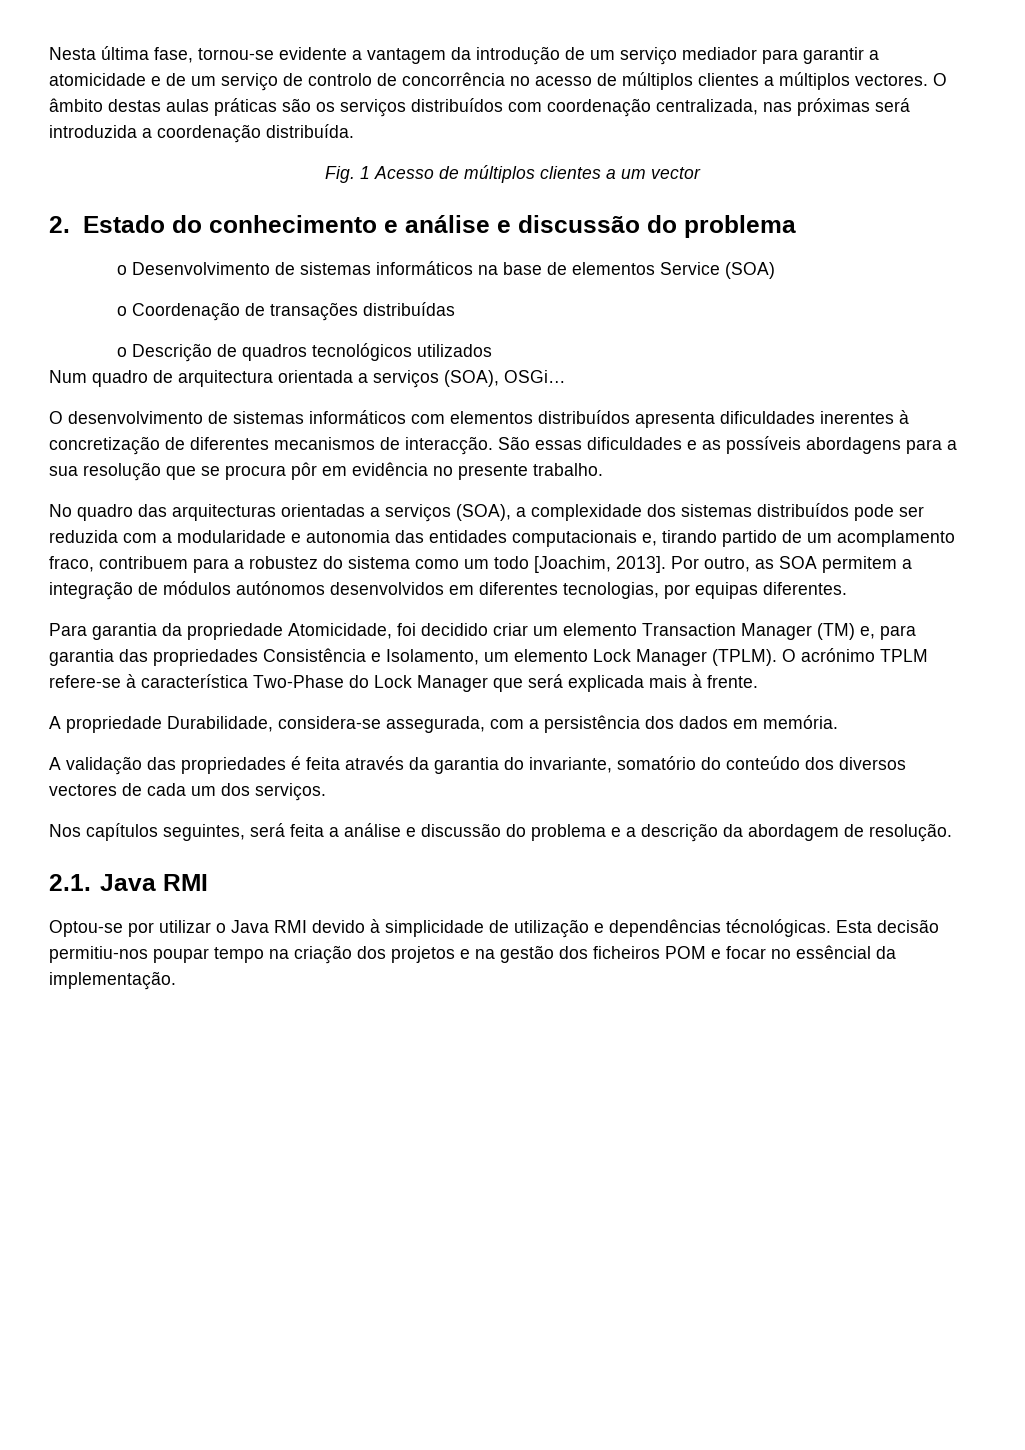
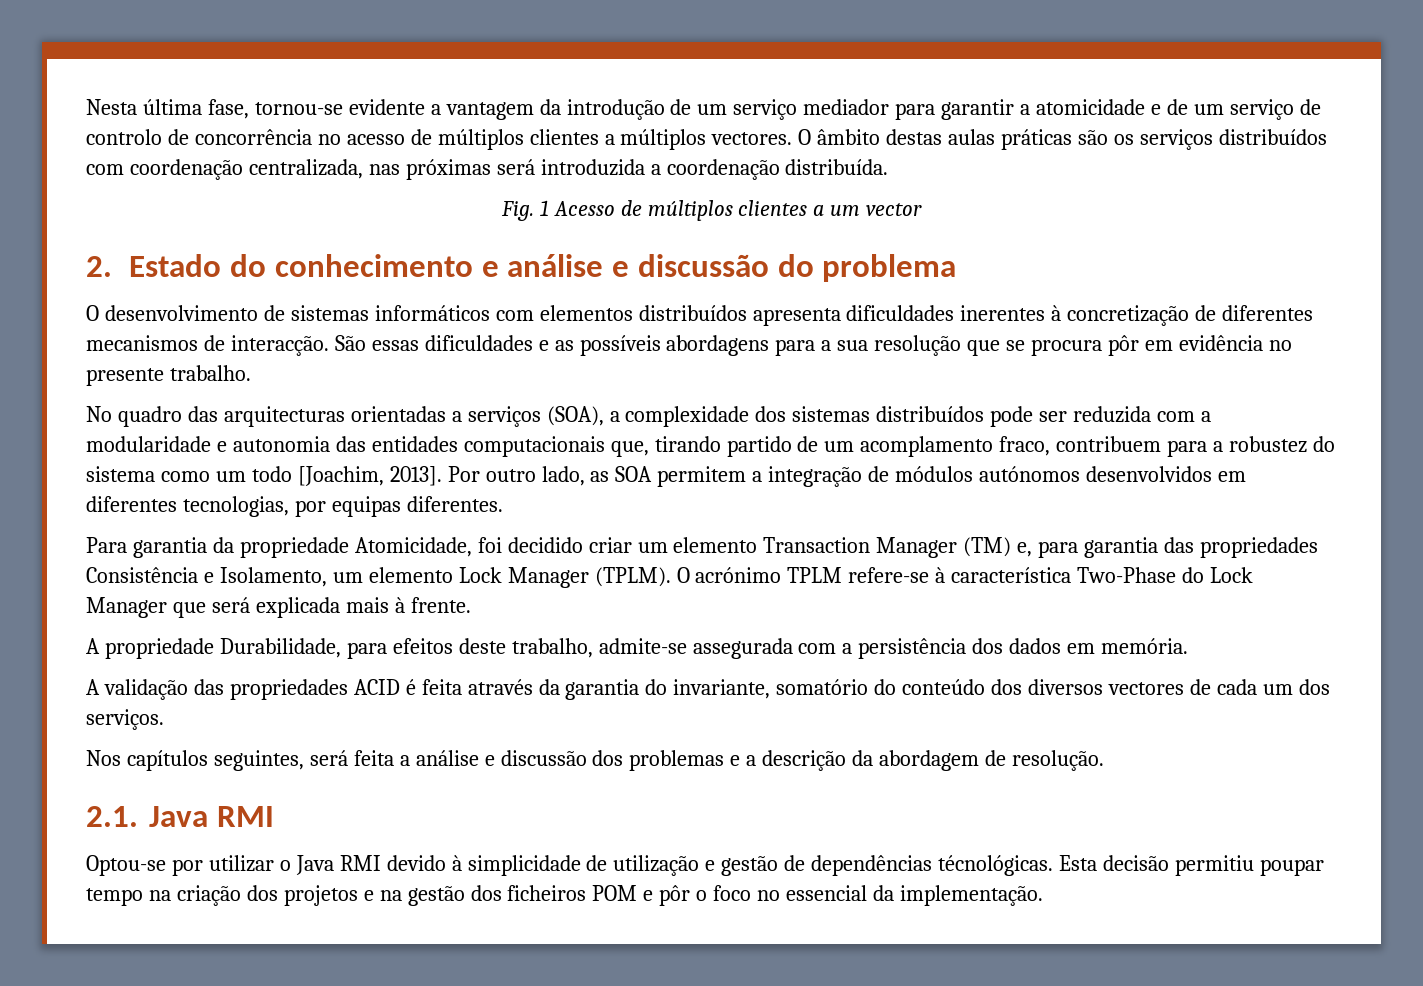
- o Desenvolvimento de sistemas informáticos na base de elementos Service (SOA)
- o Coordenação de transações distribuídas
- o Descrição de quadros tecnológicos utilizados
- Num quadro de arquitectura orientada a serviços (SOA), OSGi…
- No quadro das arquitecturas orientadas a serviços (SOA), a complexidade dos sistemas distribuídos pode ser reduzida com a modularidade e autonomia das entidades computacionais e, tirando partido de um acomplamento fraco, contribuem para a robustez do sistema como um todo [Joachim, 2013].
+ No quadro das arquitecturas orientadas a serviços (SOA), a complexidade dos sistemas distribuídos pode ser reduzida com a modularidade e autonomia das entidades computacionais que, tirando partido de um acomplamento fraco, contribuem para a robustez do sistema como um todo [Joachim, 2013].
- Por outro, as SOA permitem a integração de módulos autónomos desenvolvidos em diferentes tecnologias, por equipas diferentes.
+ Por outro lado, as SOA permitem a integração de módulos autónomos desenvolvidos em diferentes tecnologias, por equipas diferentes.
- A propriedade Durabilidade, considera-se assegurada, com a persistência dos dados em memória.
+ A propriedade Durabilidade, para efeitos deste trabalho, admite-se assegurada com a persistência dos dados em memória.
- A validação das propriedades é feita através da garantia do invariante, somatório do conteúdo dos diversos vectores de cada um dos serviços.
+ A validação das propriedades ACID é feita através da garantia do invariante, somatório do conteúdo dos diversos vectores de cada um dos serviços.
- Nos capítulos seguintes, será feita a análise e discussão do problema e a descrição da abordagem de resolução.
+ Nos capítulos seguintes, será feita a análise e discussão dos problemas e a descrição da abordagem de resolução.
- Optou-se por utilizar o Java RMI devido à simplicidade de utilização e dependências técnológicas.
+ Optou-se por utilizar o Java RMI devido à simplicidade de utilização e gestão de dependências técnológicas.
- Esta decisão permitiu-nos poupar tempo na criação dos projetos e na gestão dos ficheiros POM e focar no essêncial da implementação.
+ Esta decisão permitiu poupar tempo na criação dos projetos e na gestão dos ficheiros POM e pôr o foco no essencial da implementação.

